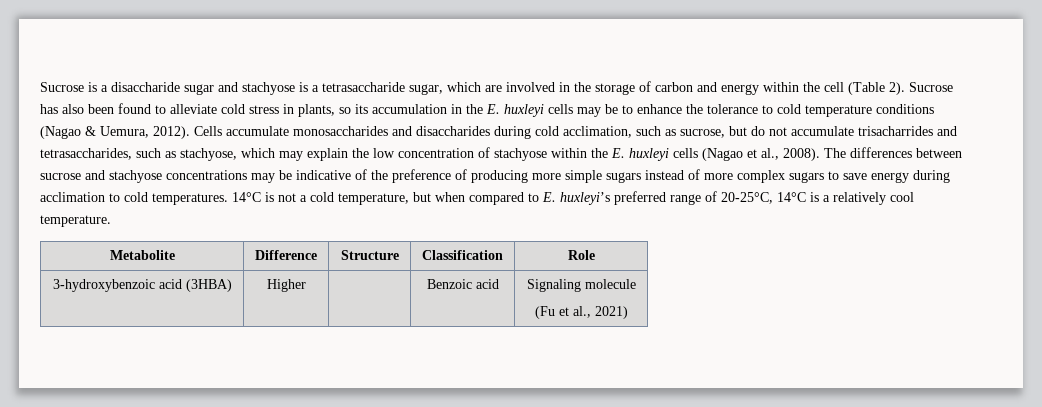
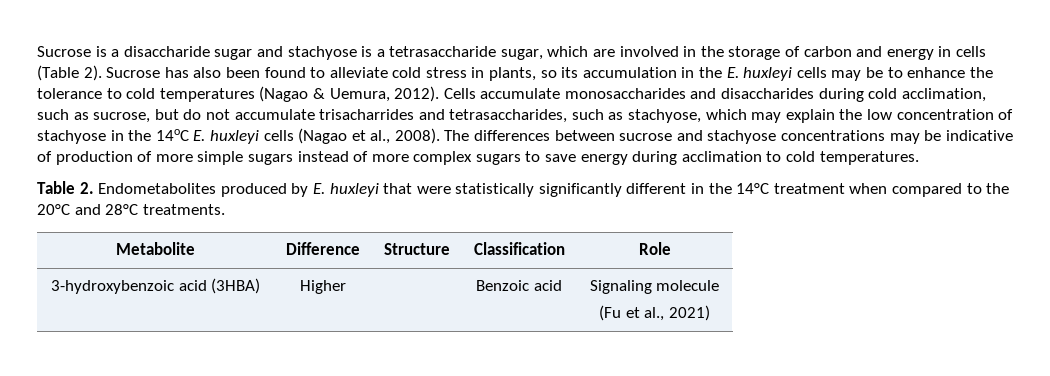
- Sucrose is a disaccharide sugar and stachyose is a tetrasaccharide sugar, which are involved in the storage of carbon and energy within the cell (Table 2).
+ Sucrose is a disaccharide sugar and stachyose is a tetrasaccharide sugar, which are involved in the storage of carbon and energy in cells (Table 2).
- Sucrose has also been found to alleviate cold stress in plants, so its accumulation in the E. huxleyi cells may be to enhance the tolerance to cold temperature conditions (Nagao & Uemura, 2012).
+ Sucrose has also been found to alleviate cold stress in plants, so its accumulation in the E. huxleyi cells may be to enhance the tolerance to cold temperatures (Nagao & Uemura, 2012).
- Cells accumulate monosaccharides and disaccharides during cold acclimation, such as sucrose, but do not accumulate trisacharrides and tetrasaccharides, such as stachyose, which may explain the low concentration of stachyose within the E. huxleyi cells (Nagao et al., 2008).
+ Cells accumulate monosaccharides and disaccharides during cold acclimation, such as sucrose, but do not accumulate trisacharrides and tetrasaccharides, such as stachyose, which may explain the low concentration of stachyose in the 14oC E. huxleyi cells (Nagao et al., 2008).
- The differences between sucrose and stachyose concentrations may be indicative of the preference of producing more simple sugars instead of more complex sugars to save energy during acclimation to cold temperatures. 14°C is not a cold temperature, but when compared to E. huxleyi’s preferred range of 20-25°C, 14°C is a relatively cool temperature.
+ The differences between sucrose and stachyose concentrations may be indicative of production of more simple sugars instead of more complex sugars to save energy during acclimation to cold temperatures.
+ Table 2. Endometabolites produced by E. huxleyi that were statistically significantly different in the 14°C treatment when compared to the 20°C and 28°C treatments.

